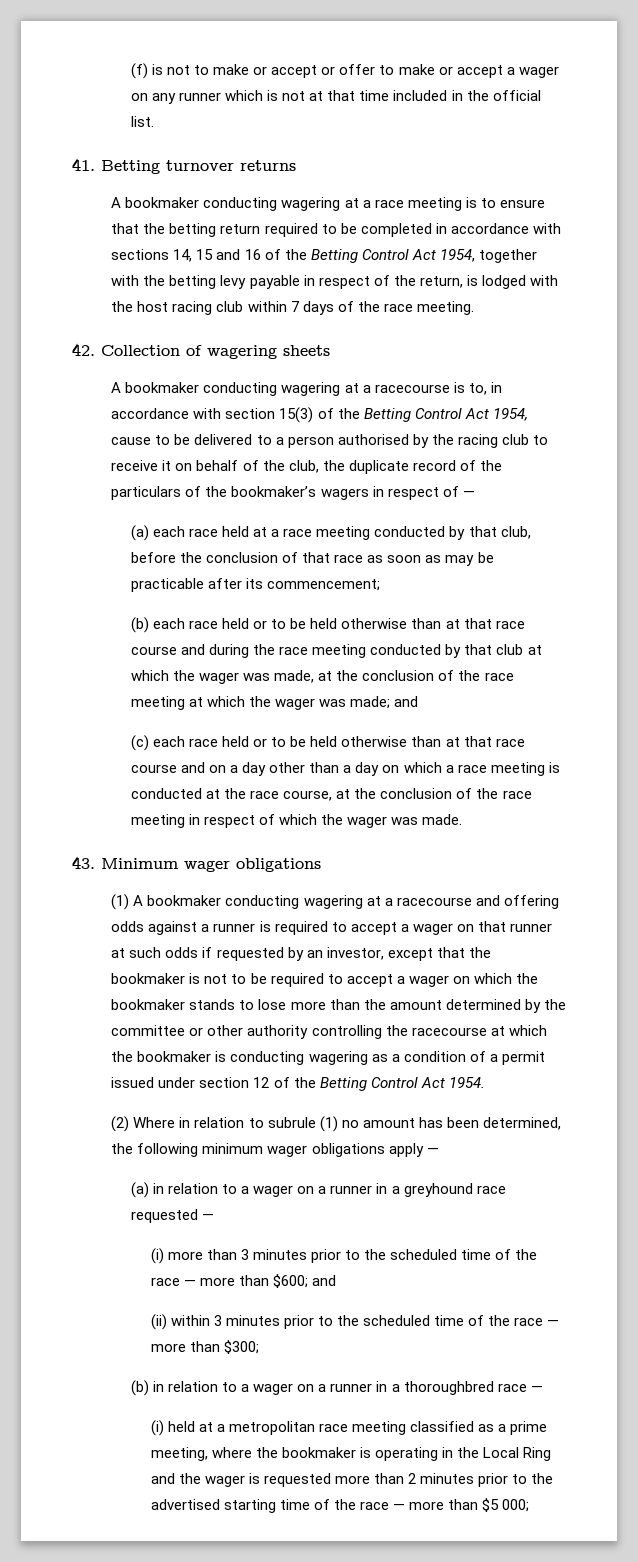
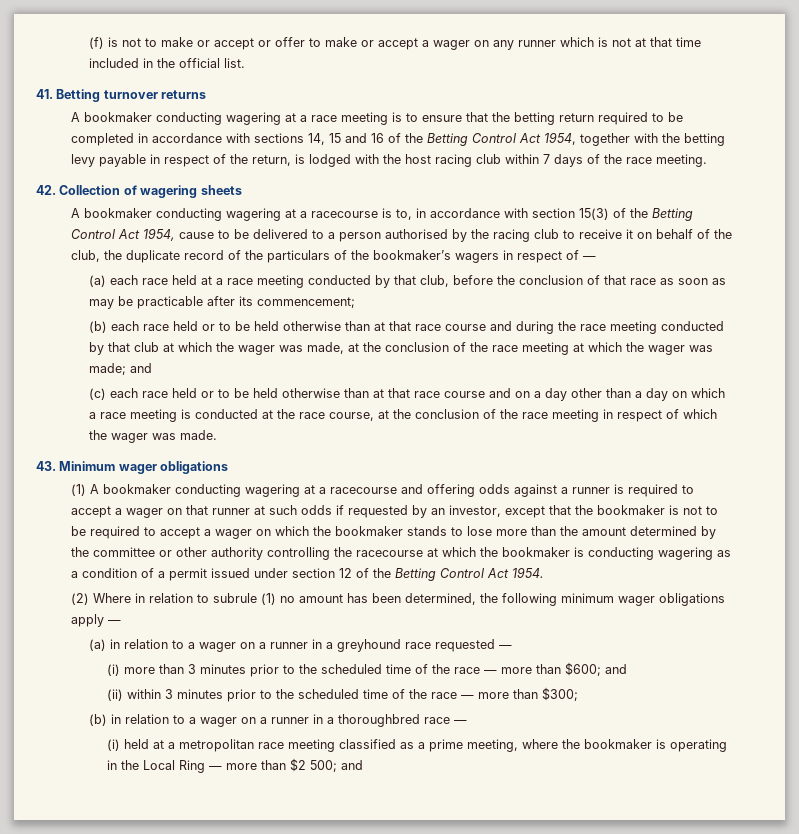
- (i) held at a metropolitan race meeting classified as a prime meeting, where the bookmaker is operating in the Local Ring and the wager is requested more than 2 minutes prior to the advertised starting time of the race — more than $5 000;
+ (i) held at a metropolitan race meeting classified as a prime meeting, where the bookmaker is operating in the Local Ring — more than $2 500; and

